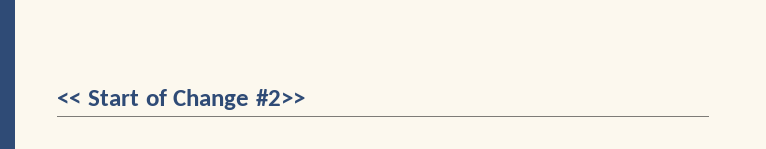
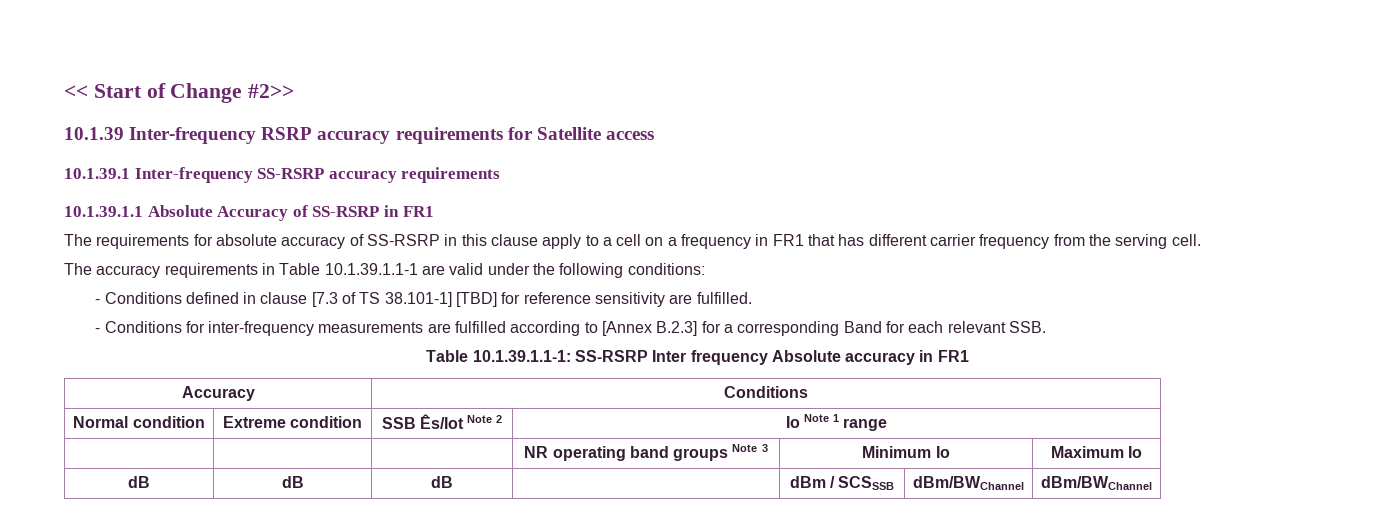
+ 10.1.39 Inter-frequency RSRP accuracy requirements for Satellite access
+ 10.1.39.1 Inter-frequency SS-RSRP accuracy requirements
+ 10.1.39.1.1 Absolute Accuracy of SS-RSRP in FR1
+ The requirements for absolute accuracy of SS-RSRP in this clause apply to a cell on a frequency in FR1 that has different carrier frequency from the serving cell.
+ The accuracy requirements in Table 10.1.39.1.1-1 are valid under the following conditions:
+ - Conditions defined in clause [7.3 of TS 38.101-1] [TBD] for reference sensitivity are fulfilled.
+ - Conditions for inter-frequency measurements are fulfilled according to [Annex B.2.3] for a corresponding Band for each relevant SSB.
+ Table 10.1.39.1.1-1: SS-RSRP Inter frequency Absolute accuracy in FR1
+ Accuracy | Conditions
+ Normal condition | Extreme condition | SSB Ês/Iot Note 2 | Io Note 1 range
+ | | | NR operating band groups Note 3 | Minimum Io | Maximum Io
+ dB | dB | dB | | dBm / SCSSSB | dBm/BWChannel | dBm/BWChannel

